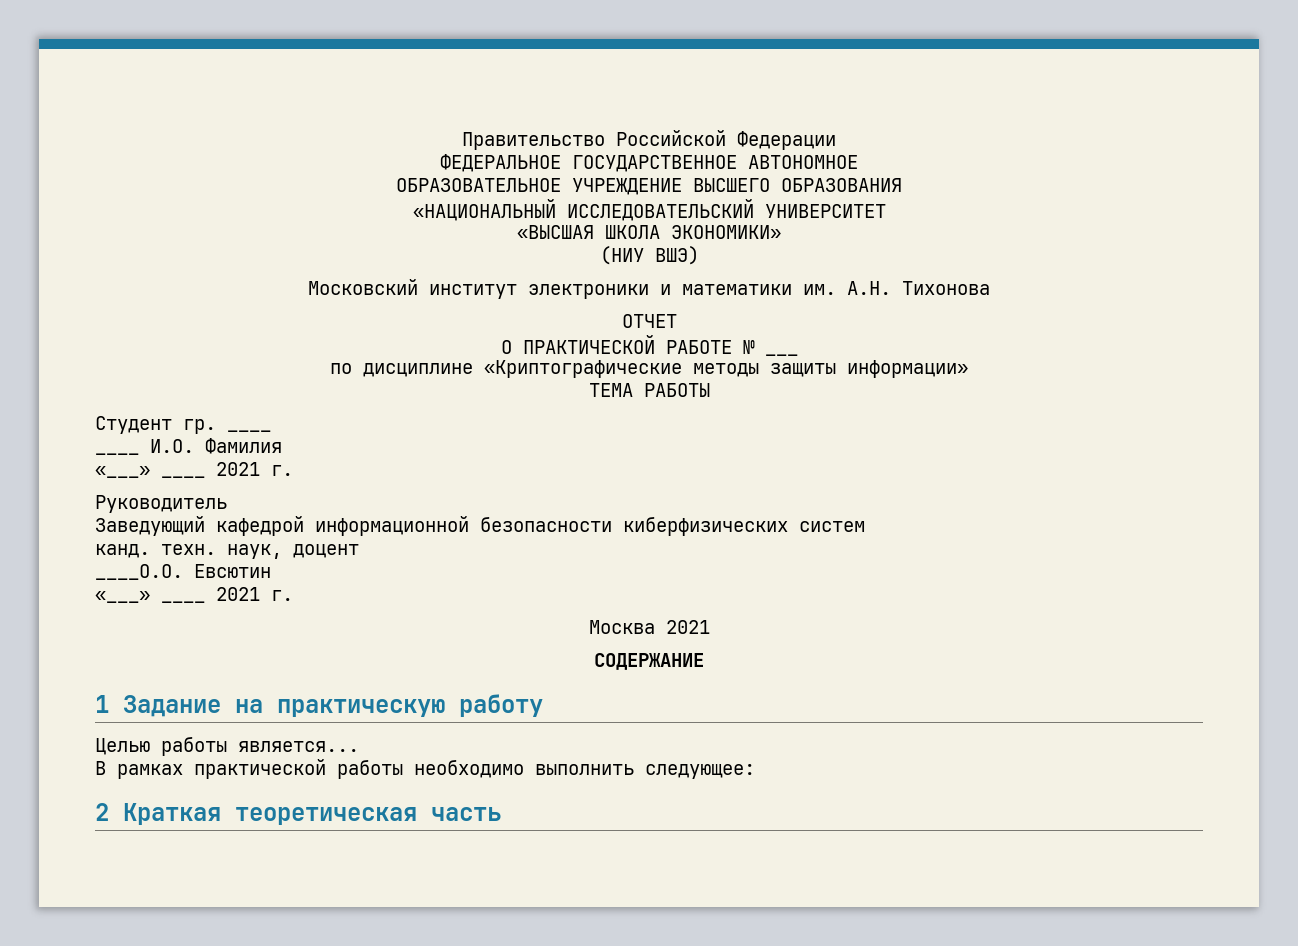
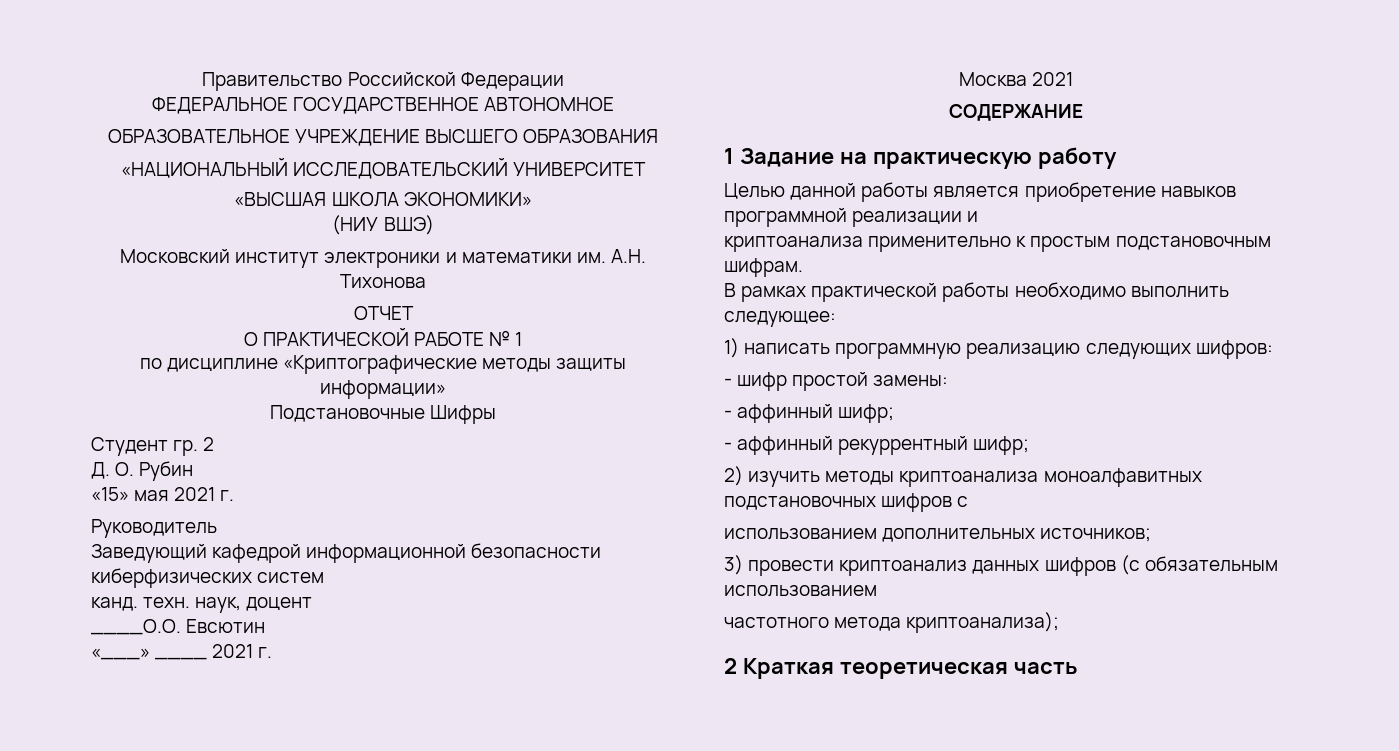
- О ПРАКТИЧЕСКОЙ РАБОТЕ № ___
+ О ПРАКТИЧЕСКОЙ РАБОТЕ № 1
- ТЕМА РАБОТЫ
+ Подстановочные Шифры
- Студент гр. ____
- ____ И.О. Фамилия
- «___» ____ 2021 г.
+ Студент гр. 2
+ Д. О. Рубин
+ «15» мая 2021 г.
- Целью работы является...
+ Целью данной работы является приобретение навыков программной реализации и
+ криптоанализа применительно к простым подстановочным шифрам.
+ 1) написать программную реализацию следующих шифров:
+ - шифр простой замены:
+ - аффинный шифр;
+ - аффинный рекуррентный шифр;
+ 2) изучить методы криптоанализа моноалфавитных подстановочных шифров с
+ использованием дополнительных источников;
+ 3) провести криптоанализ данных шифров (с обязательным использованием
+ частотного метода криптоанализа);

